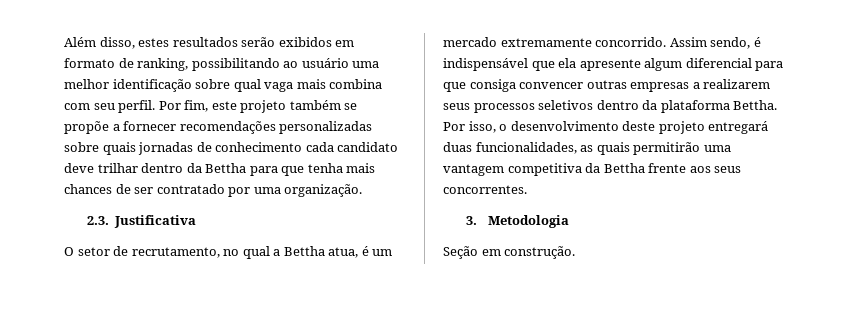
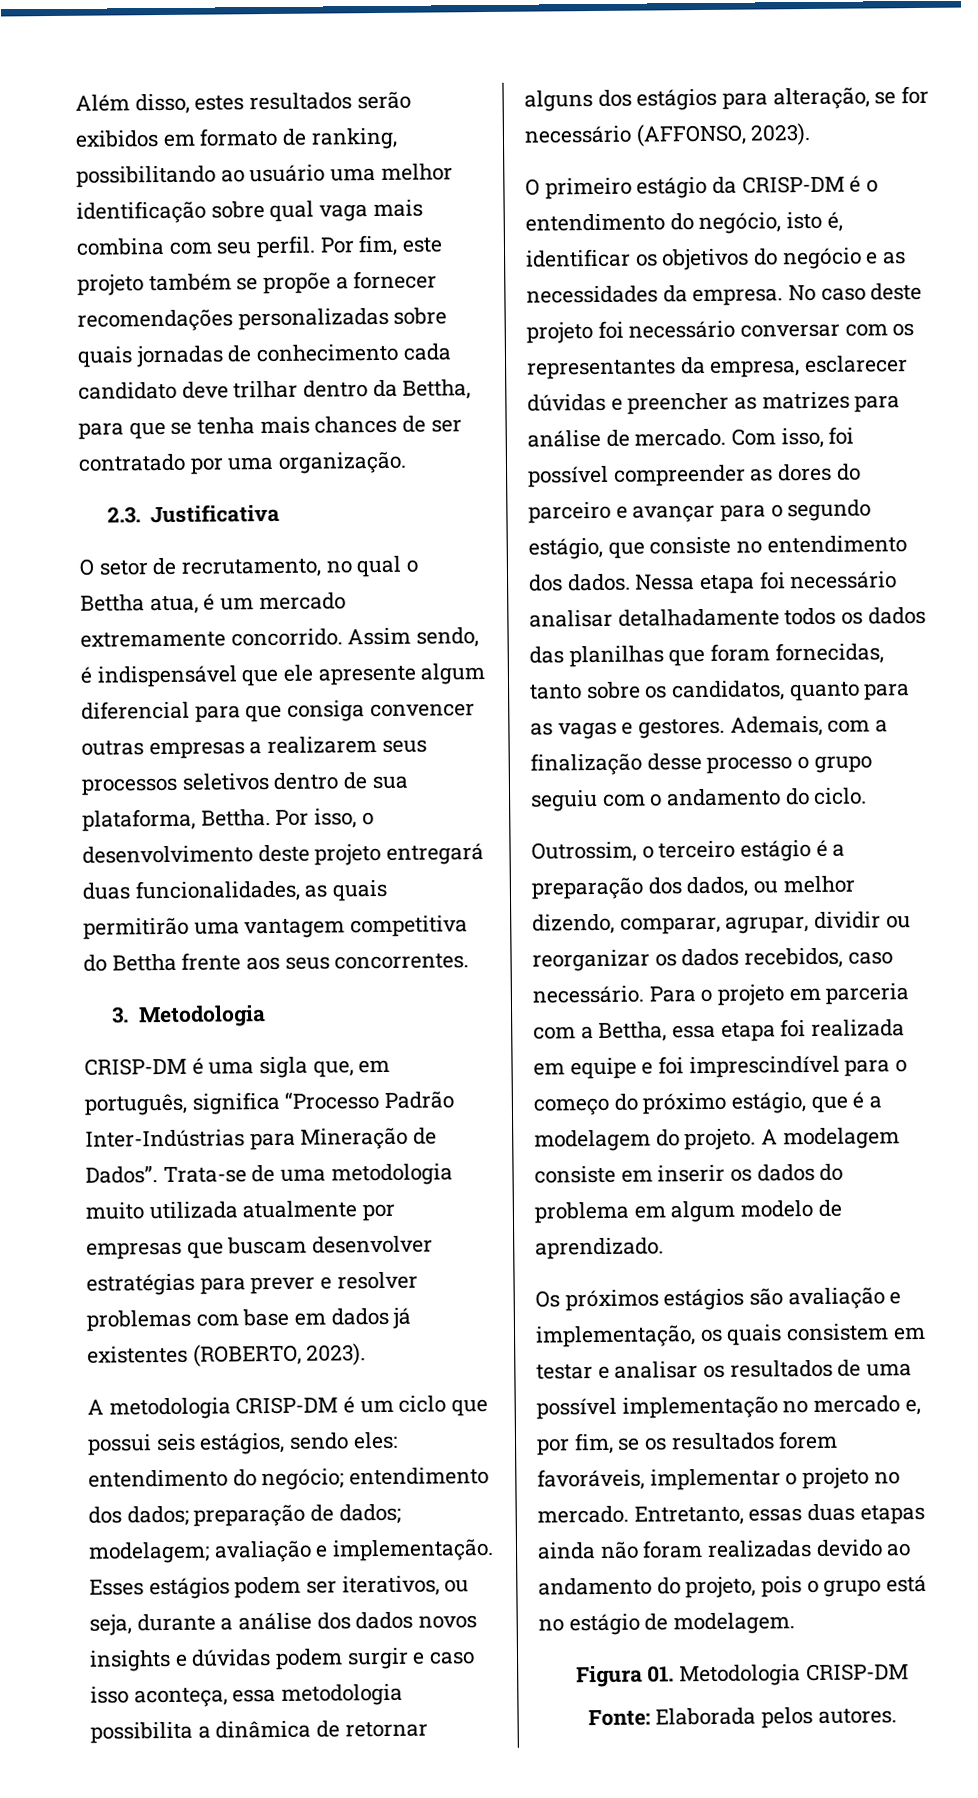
- Por fim, este projeto também se propõe a fornecer recomendações personalizadas sobre quais jornadas de conhecimento cada candidato deve trilhar dentro da Bettha para que tenha mais chances de ser contratado por uma organização.
+ Por fim, este projeto também se propõe a fornecer recomendações personalizadas sobre quais jornadas de conhecimento cada candidato deve trilhar dentro da Bettha, para que se tenha mais chances de ser contratado por uma organização.
- O setor de recrutamento, no qual a Bettha atua, é um mercado extremamente concorrido.
+ O setor de recrutamento, no qual o Bettha atua, é um mercado extremamente concorrido.
- Assim sendo, é indispensável que ela apresente algum diferencial para que consiga convencer outras empresas a realizarem seus processos seletivos dentro da plataforma Bettha.
+ Assim sendo, é indispensável que ele apresente algum diferencial para que consiga convencer outras empresas a realizarem seus processos seletivos dentro de sua plataforma, Bettha.
- Por isso, o desenvolvimento deste projeto entregará duas funcionalidades, as quais permitirão uma vantagem competitiva da Bettha frente aos seus concorrentes.
+ Por isso, o desenvolvimento deste projeto entregará duas funcionalidades, as quais permitirão uma vantagem competitiva do Bettha frente aos seus concorrentes.
- Seção em construção.
+ CRISP-DM é uma sigla que, em português, significa “Processo Padrão Inter-Indústrias para Mineração de Dados”. Trata-se de uma metodologia muito utilizada atualmente por empresas que buscam desenvolver estratégias para prever e resolver problemas com base em dados já existentes (ROBERTO, 2023).
+ A metodologia CRISP-DM é um ciclo que possui seis estágios, sendo eles: entendimento do negócio; entendimento dos dados; preparação de dados; modelagem; avaliação e implementação. Esses estágios podem ser iterativos, ou seja, durante a análise dos dados novos insights e dúvidas podem surgir e caso isso aconteça, essa metodologia possibilita a dinâmica de retornar alguns dos estágios para alteração, se for necessário (AFFONSO, 2023).
+ O primeiro estágio da CRISP-DM é o entendimento do negócio, isto é, identificar os objetivos do negócio e as necessidades da empresa. No caso deste projeto foi necessário conversar com os representantes da empresa, esclarecer dúvidas e preencher as matrizes para análise de mercado. Com isso, foi possível compreender as dores do parceiro e avançar para o segundo estágio, que consiste no entendimento dos dados. Nessa etapa foi necessário analisar detalhadamente todos os dados das planilhas que foram fornecidas, tanto sobre os candidatos, quanto para as vagas e gestores. Ademais, com a finalização desse processo o grupo seguiu com o andamento do ciclo.
+ Outrossim, o terceiro estágio é a preparação dos dados, ou melhor dizendo, comparar, agrupar, dividir ou reorganizar os dados recebidos, caso necessário. Para o projeto em parceria com a Bettha, essa etapa foi realizada em equipe e foi imprescindível para o começo do próximo estágio, que é a modelagem do projeto. A modelagem consiste em inserir os dados do problema em algum modelo de aprendizado.
+ Os próximos estágios são avaliação e implementação, os quais consistem em testar e analisar os resultados de uma possível implementação no mercado e, por fim, se os resultados forem favoráveis, implementar o projeto no mercado. Entretanto, essas duas etapas ainda não foram realizadas devido ao andamento do projeto, pois o grupo está no estágio de modelagem.
+ Figura 01. Metodologia CRISP-DM
+ Fonte: Elaborada pelos autores.

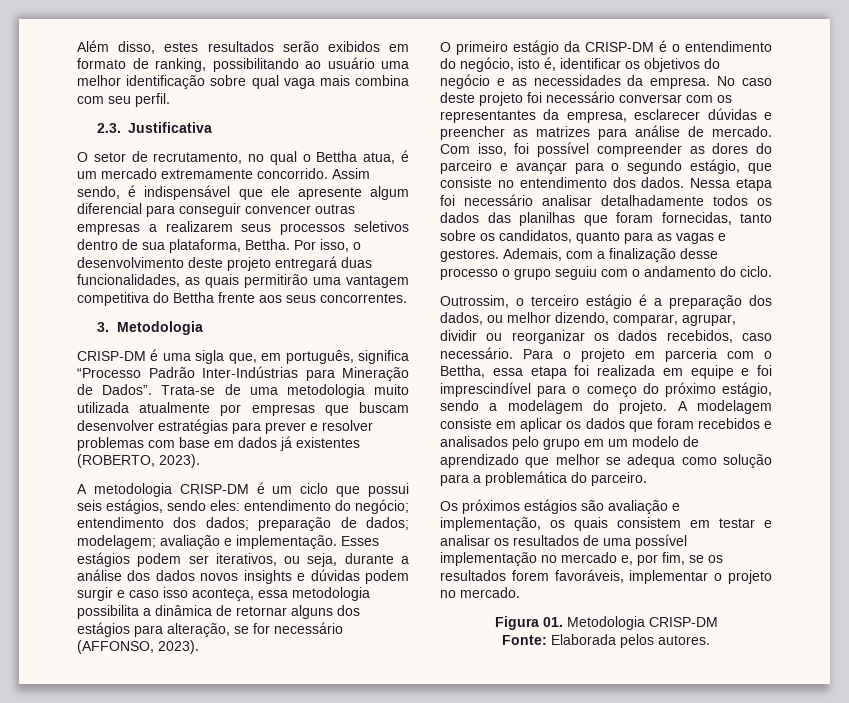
- Por fim, este projeto também se propõe a fornecer recomendações personalizadas sobre quais jornadas de conhecimento cada candidato deve trilhar dentro da Bettha, para que se tenha mais chances de ser contratado por uma organização.
- Assim sendo, é indispensável que ele apresente algum diferencial para que consiga convencer outras empresas a realizarem seus processos seletivos dentro de sua plataforma, Bettha.
+ Assim sendo, é indispensável que ele apresente algum diferencial para conseguir convencer outras empresas a realizarem seus processos seletivos dentro de sua plataforma, Bettha.
- Para o projeto em parceria com a Bettha, essa etapa foi realizada em equipe e foi imprescindível para o começo do próximo estágio, que é a modelagem do projeto.
+ Para o projeto em parceria com o Bettha, essa etapa foi realizada em equipe e foi imprescindível para o começo do próximo estágio, sendo a modelagem do projeto.
- A modelagem consiste em inserir os dados do problema em algum modelo de aprendizado.
+ A modelagem consiste em aplicar os dados que foram recebidos e analisados pelo grupo em um modelo de aprendizado que melhor se adequa como solução para a problemática do parceiro.
- Entretanto, essas duas etapas ainda não foram realizadas devido ao andamento do projeto, pois o grupo está no estágio de modelagem.

